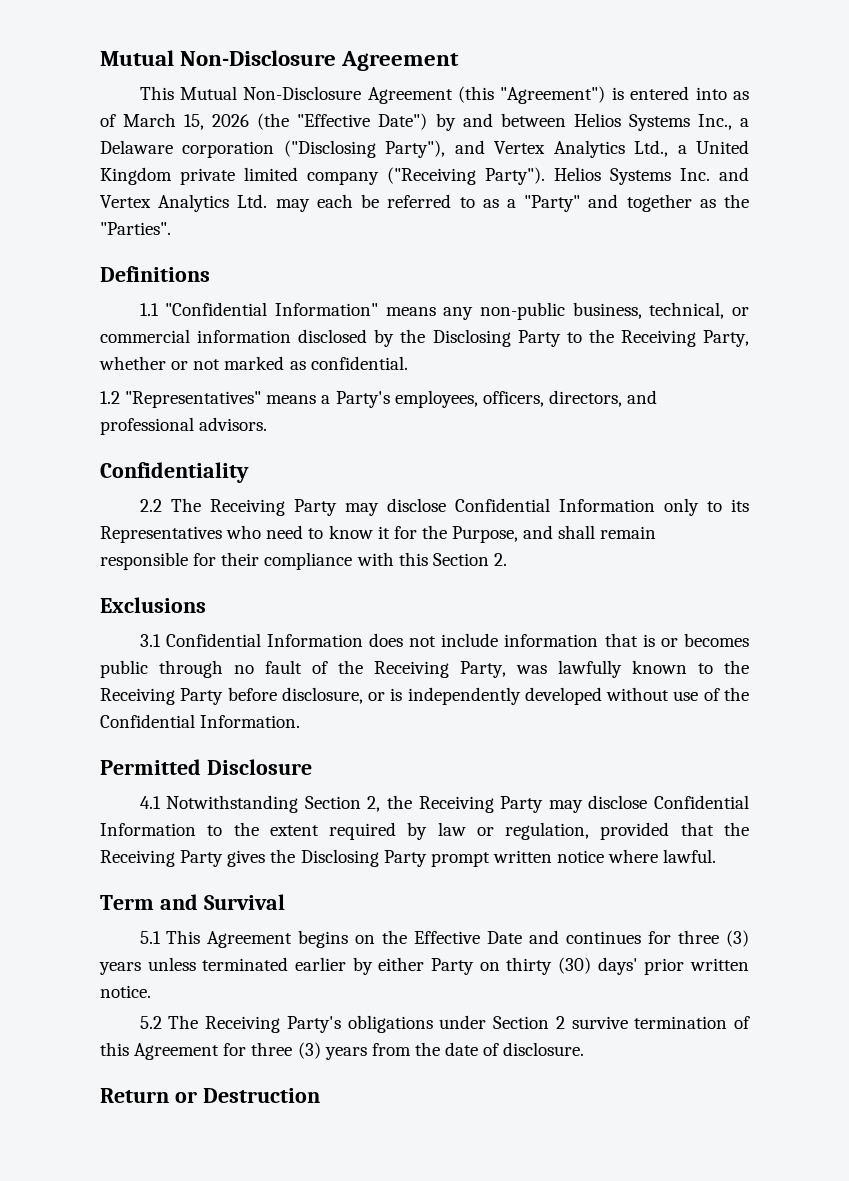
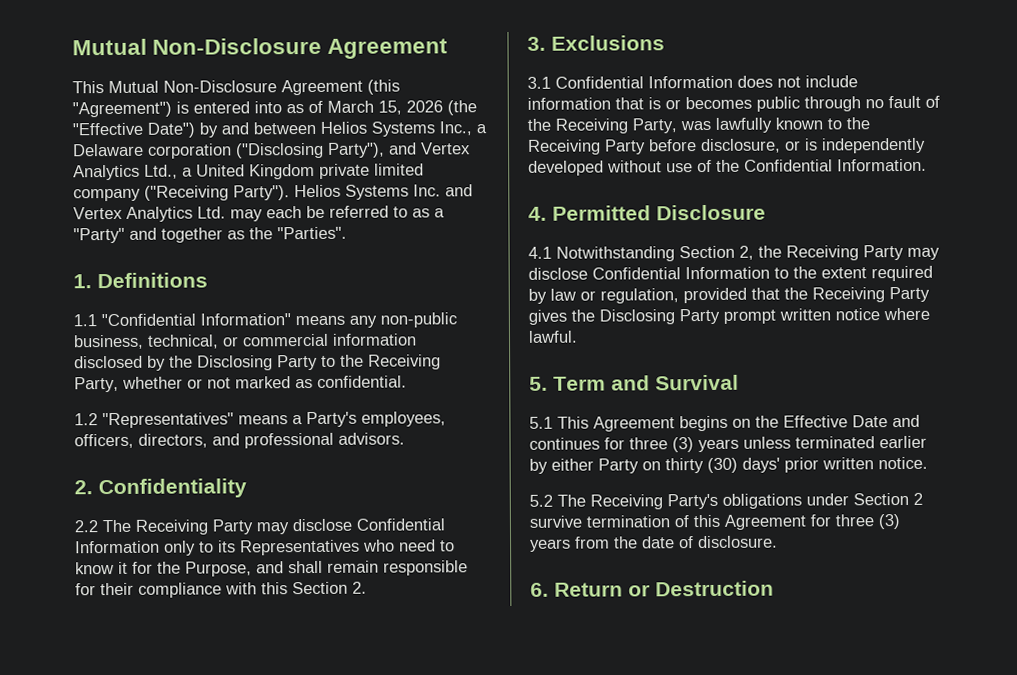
- Definitions
+ 1. Definitions
- Confidentiality
+ 2. Confidentiality
- Exclusions
+ 3. Exclusions
- Permitted Disclosure
+ 4. Permitted Disclosure
- Term and Survival
+ 5. Term and Survival
- Return or Destruction
+ 6. Return or Destruction

